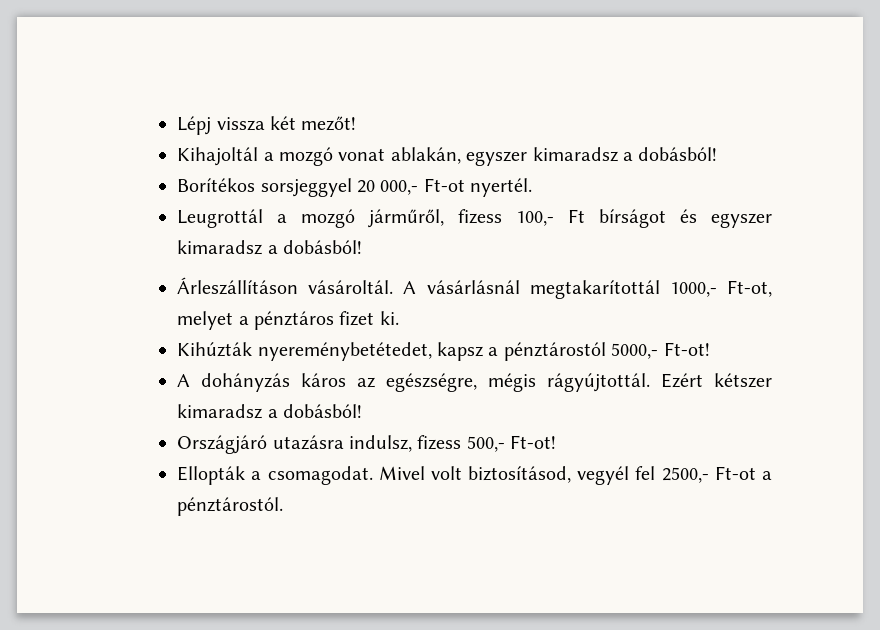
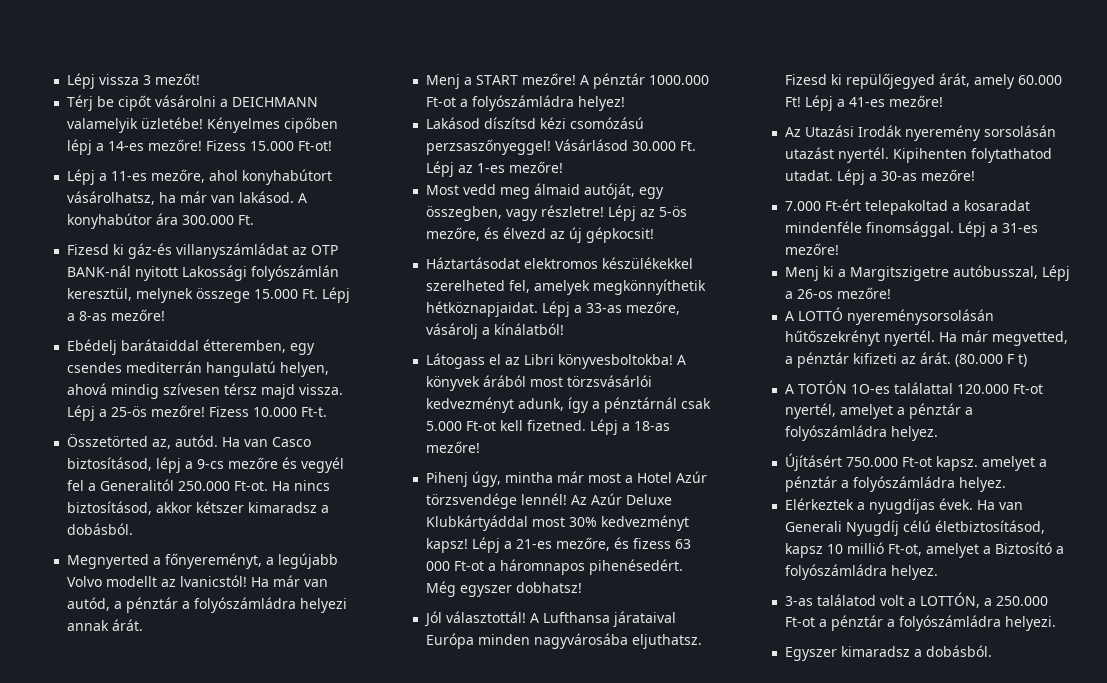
- Lépj vissza két mezőt!
+ Lépj vissza 3 mezőt!
- Kihajoltál a mozgó vonat ablakán, egyszer kimaradsz a dobásból!
- Borítékos sorsjeggyel 20 000,- Ft-ot nyertél.
- Leugrottál a mozgó járműről, fizess 100,- Ft bírságot és egyszer kimaradsz a dobásból!
- Árleszállításon vásároltál. A vásárlásnál megtakarítottál 1000,- Ft-ot, melyet a pénztáros fizet ki.
- Kihúzták nyereménybetétedet, kapsz a pénztárostól 5000,- Ft-ot!
- A dohányzás káros az egészségre, mégis rágyújtottál. Ezért kétszer kimaradsz a dobásból!
- Országjáró utazásra indulsz, fizess 500,- Ft-ot!
- Ellopták a csomagodat. Mivel volt biztosításod, vegyél fel 2500,- Ft-ot a pénztárostól.
+ Térj be cipőt vásárolni a DEICHMANN valamelyik üzletébe! Kényelmes cipőben lépj a 14-es mezőre! Fizess 15.000 Ft-ot!
+ Lépj a 11-es mezőre, ahol konyhabútort vásárolhatsz, ha már van lakásod. A konyhabútor ára 300.000 Ft.
+ Fizesd ki gáz-és villanyszámládat az OTP BANK-nál nyitott Lakossági folyószámlán keresztül, melynek összege 15.000 Ft. Lépj a 8-as mezőre!
+ Ebédelj barátaiddal étteremben, egy csendes mediterrán hangulatú helyen, ahová mindig szívesen térsz majd vissza. Lépj a 25-ös mezőre! Fizess 10.000 Ft-t.
+ Összetörted az, autód. Ha van Casco biztosításod, lépj a 9-cs mezőre és vegyél fel a Generalitól 250.000 Ft-ot. Ha nincs biztosításod, akkor kétszer kimaradsz a dobásból.
+ Megnyerted a főnyereményt, a legújabb Volvo modellt az lvanicstól! Ha már van autód, a pénztár a folyószámládra helyezi annak árát.
+ Menj a START mezőre! A pénztár 1000.000 Ft-ot a folyószámládra helyez!
+ Lakásod díszítsd kézi csomózású perzsaszőnyeggel! Vásárlásod 30.000 Ft. Lépj az 1-es mezőre!
+ Most vedd meg álmaid autóját, egy összegben, vagy részletre! Lépj az 5-ös mezőre, és élvezd az új gépkocsit!
+ Háztartásodat elektromos készülékekkel szerelheted fel, amelyek megkönnyíthetik hétköznapjaidat. Lépj a 33-as mezőre, vásárolj a kínálatból!
+ Látogass el az Libri könyvesboltokba! A könyvek árából most törzsvásárlói kedvezményt adunk, így a pénztárnál csak 5.000 Ft-ot kell fizetned. Lépj a 18-as mezőre!
+ Pihenj úgy, mintha már most a Hotel Azúr törzsvendége lennél! Az Azúr Deluxe Klubkártyáddal most 30% kedvezményt kapsz! Lépj a 21-es mezőre, és fizess 63 000 Ft-ot a háromnapos pihenésedért. Még egyszer dobhatsz!
+ Jól választottál! A Lufthansa járataival Európa minden nagyvárosába eljuthatsz. Fizesd ki repülőjegyed árát, amely 60.000 Ft! Lépj a 41-es mezőre!
+ Az Utazási Irodák nyeremény sorsolásán utazást nyertél. Kipihenten folytathatod utadat. Lépj a 30-as mezőre!
+ 7.000 Ft-ért telepakoltad a kosaradat mindenféle finomsággal. Lépj a 31-es mezőre!
+ Menj ki a Margitszigetre autóbusszal, Lépj a 26-os mezőre!
+ A LOTTÓ nyereménysorsolásán hűtőszekrényt nyertél. Ha már megvetted, a pénztár kifizeti az árát. (80.000 F t)
+ A TOTÓN 1O-es találattal 120.000 Ft-ot nyertél, amelyet a pénztár a folyószámládra helyez.
+ Újításért 750.000 Ft-ot kapsz. amelyet a pénztár a folyószámládra helyez.
+ Elérkeztek a nyugdíjas évek. Ha van Generali Nyugdíj célú életbiztosításod, kapsz 10 millió Ft-ot, amelyet a Biztosító a folyószámládra helyez.
+ 3-as találatod volt a LOTTÓN, a 250.000 Ft-ot a pénztár a folyószámládra helyezi.
+ Egyszer kimaradsz a dobásból.

